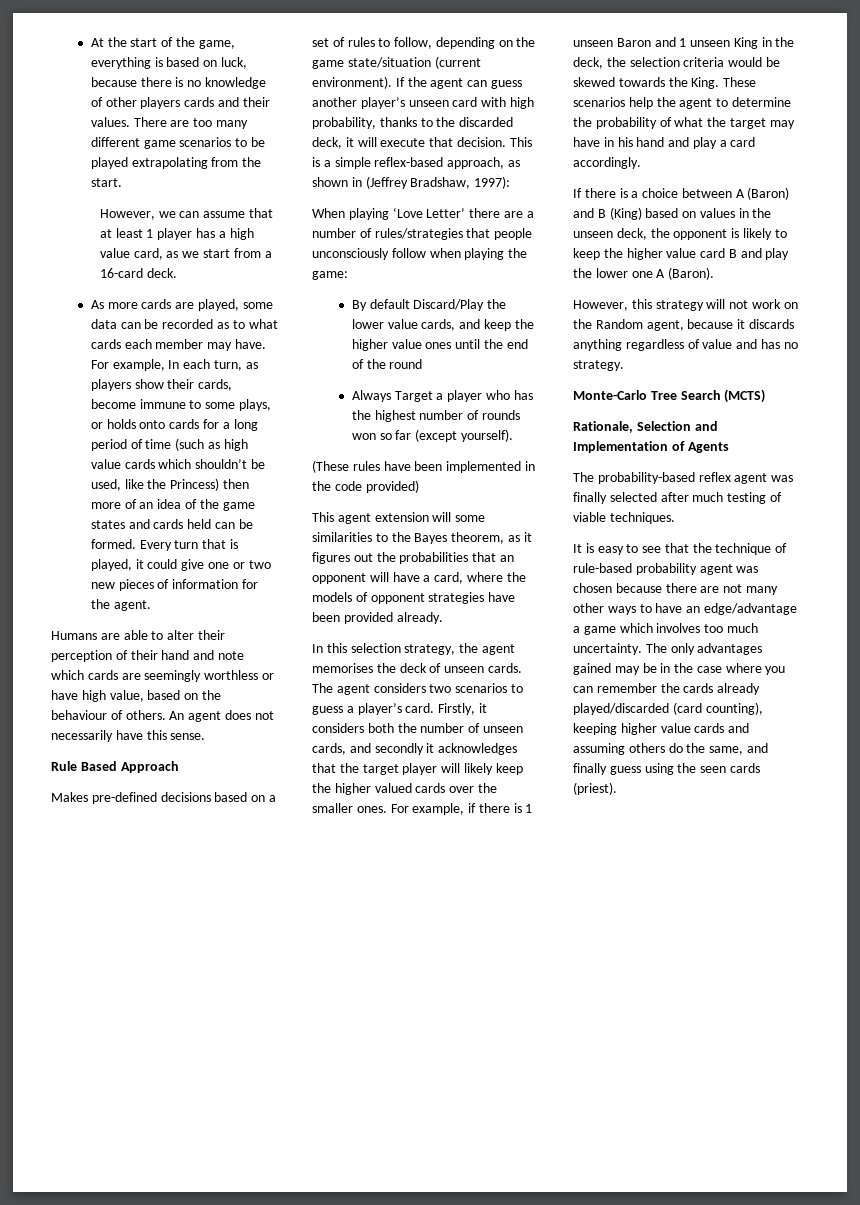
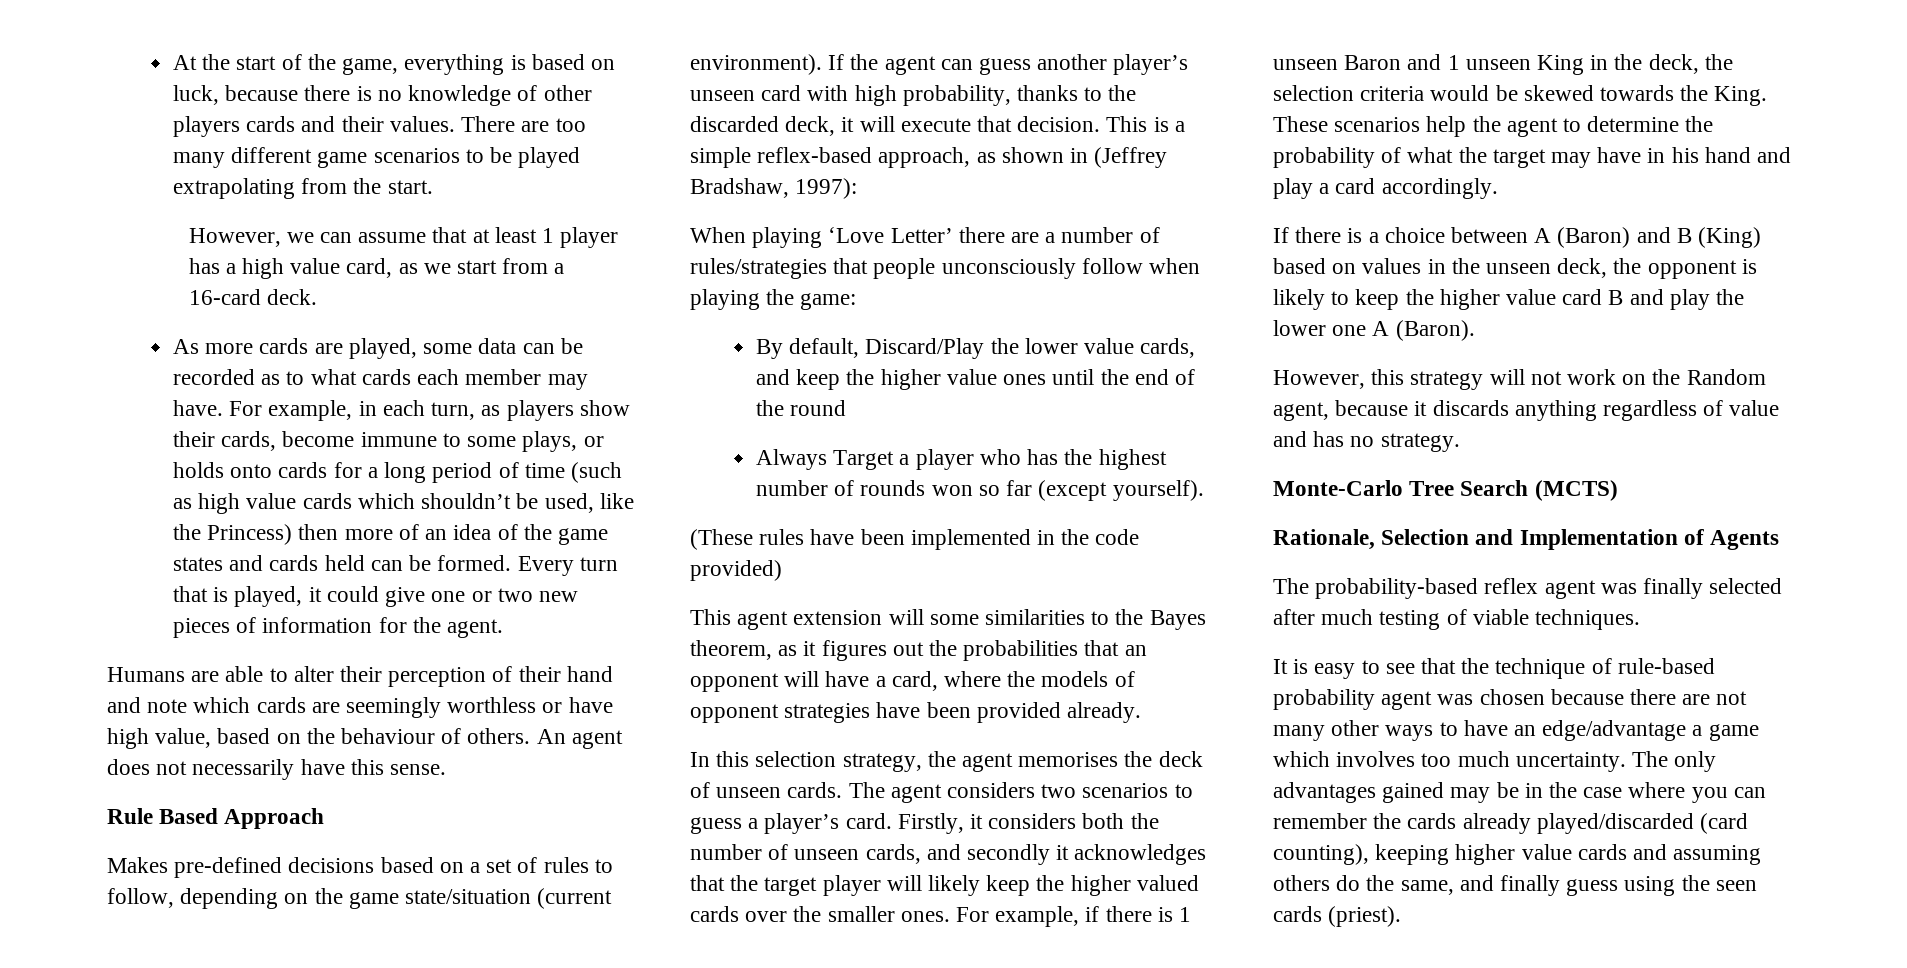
- For example, In each turn, as players show their cards, become immune to some plays, or holds onto cards for a long period of time (such as high value cards which shouldn’t be used, like the Princess) then more of an idea of the game states and cards held can be formed.
+ For example, in each turn, as players show their cards, become immune to some plays, or holds onto cards for a long period of time (such as high value cards which shouldn’t be used, like the Princess) then more of an idea of the game states and cards held can be formed.
- By default Discard/Play the lower value cards, and keep the higher value ones until the end of the round
+ By default, Discard/Play the lower value cards, and keep the higher value ones until the end of the round

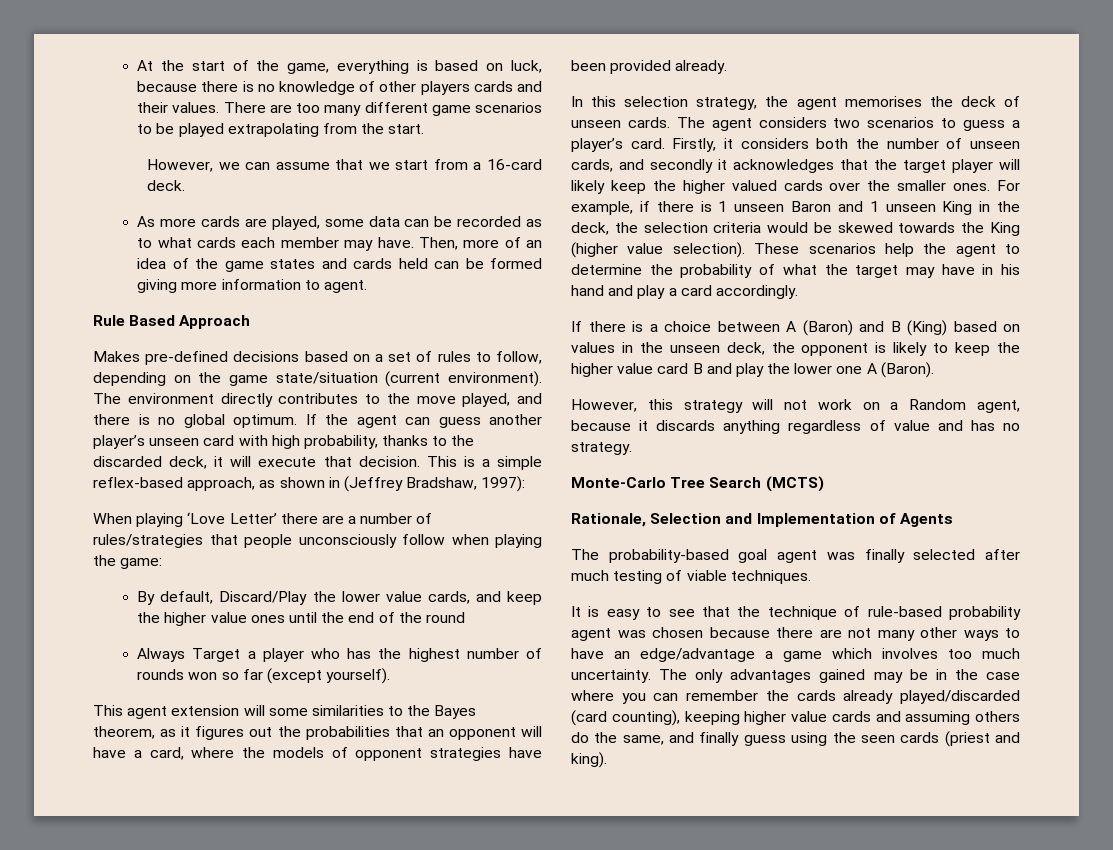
- However, we can assume that at least 1 player has a high value card, as we start from a 16-card deck.
+ However, we can assume that we start from a 16-card deck.
- For example, in each turn, as players show their cards, become immune to some plays, or holds onto cards for a long period of time (such as high value cards which shouldn’t be used, like the Princess) then more of an idea of the game states and cards held can be formed. Every turn that is played, it could give one or two new pieces of information for the agent.
- Humans are able to alter their perception of their hand and note which cards are seemingly worthless or have high value, based on the behaviour of others. An agent does not necessarily have this sense.
+ Then, more of an idea of the game states and cards held can be formed giving more information to agent.
+ The environment directly contributes to the move played, and there is no global optimum.
- (These rules have been implemented in the code provided)
- For example, if there is 1 unseen Baron and 1 unseen King in the deck, the selection criteria would be skewed towards the King.
+ For example, if there is 1 unseen Baron and 1 unseen King in the deck, the selection criteria would be skewed towards the King (higher value selection).
- However, this strategy will not work on the Random agent, because it discards anything regardless of value and has no strategy.
+ However, this strategy will not work on a Random agent, because it discards anything regardless of value and has no strategy.
- The probability-based reflex agent was finally selected after much testing of viable techniques.
+ The probability-based goal agent was finally selected after much testing of viable techniques.
- The only advantages gained may be in the case where you can remember the cards already played/discarded (card counting), keeping higher value cards and assuming others do the same, and finally guess using the seen cards (priest).
+ The only advantages gained may be in the case where you can remember the cards already played/discarded (card counting), keeping higher value cards and assuming others do the same, and finally guess using the seen cards (priest and king).

